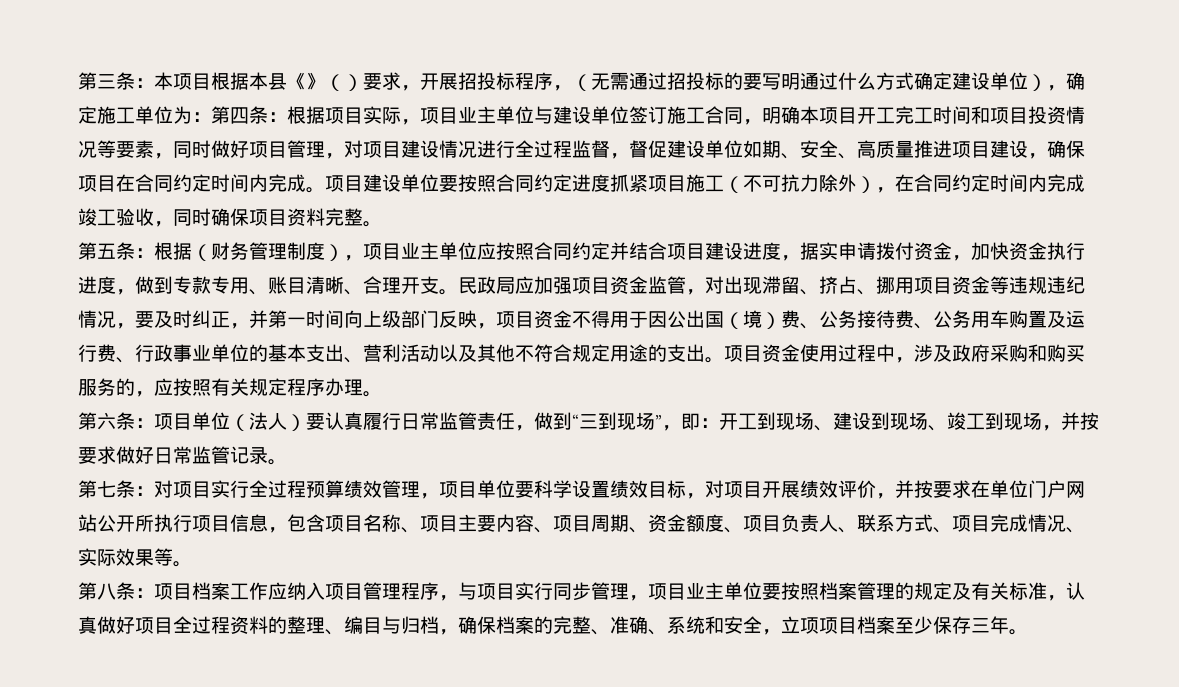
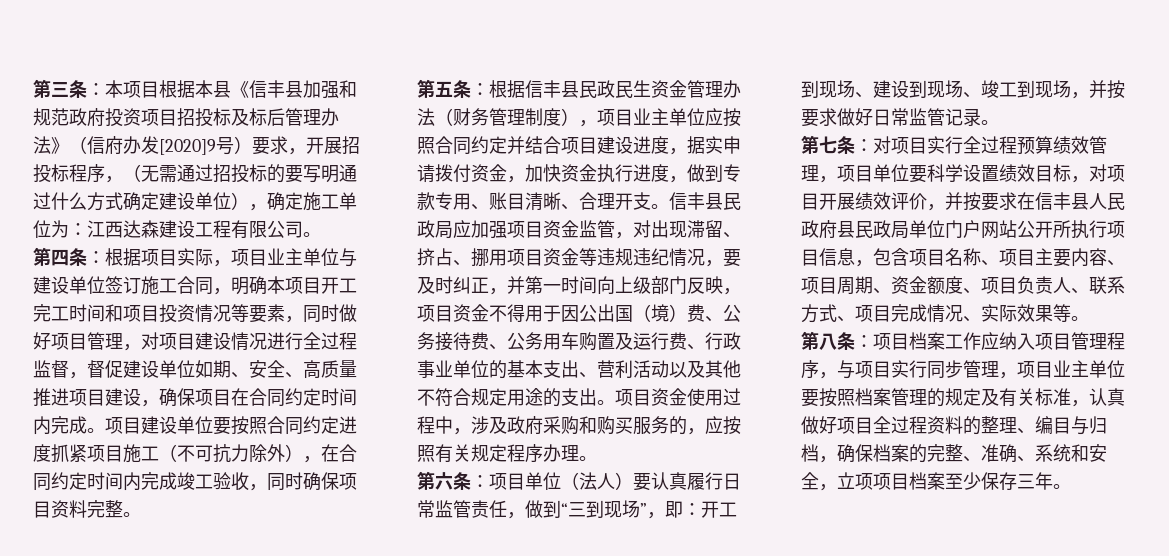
- 本项目根据本县《》（）要求，开展招投标程序，（无需通过招投标的要写明通过什么方式确定建设单位），确定施工单位为：第四条：
+ 本项目根据本县《信丰县加强和规范政府投资项目招投标及标后管理办法》（信府办发[2020]9号）要求，开展招投标程序，（无需通过招投标的要写明通过什么方式确定建设单位），确定施工单位为：江西达森建设工程有限公司。
+ 第四条：
- 第五条：根据（财务管理制度），项目业主单位应按照合同约定并结合项目建设进度，据实申请拨付资金，加快资金执行进度，做到专款专用、账目清晰、合理开支。
+ 第五条：根据信丰县民政民生资金管理办法（财务管理制度），项目业主单位应按照合同约定并结合项目建设进度，据实申请拨付资金，加快资金执行进度，做到专款专用、账目清晰、合理开支。
- 民政局应加强项目资金监管，对出现滞留、挤占、挪用项目资金等违规违纪情况，要及时纠正，并第一时间向上级部门反映，项目资金不得用于因公出国（境）费、公务接待费、公务用车购置及运行费、行政事业单位的基本支出、营利活动以及其他不符合规定用途的支出。
+ 信丰县民政局应加强项目资金监管，对出现滞留、挤占、挪用项目资金等违规违纪情况，要及时纠正，并第一时间向上级部门反映，项目资金不得用于因公出国（境）费、公务接待费、公务用车购置及运行费、行政事业单位的基本支出、营利活动以及其他不符合规定用途的支出。
- 第七条：对项目实行全过程预算绩效管理，项目单位要科学设置绩效目标，对项目开展绩效评价，并按要求在单位门户网站公开所执行项目信息，包含项目名称、项目主要内容、项目周期、资金额度、项目负责人、联系方式、项目完成情况、实际效果等。
+ 第七条：对项目实行全过程预算绩效管理，项目单位要科学设置绩效目标，对项目开展绩效评价，并按要求在信丰县人民政府县民政局单位门户网站公开所执行项目信息，包含项目名称、项目主要内容、项目周期、资金额度、项目负责人、联系方式、项目完成情况、实际效果等。

